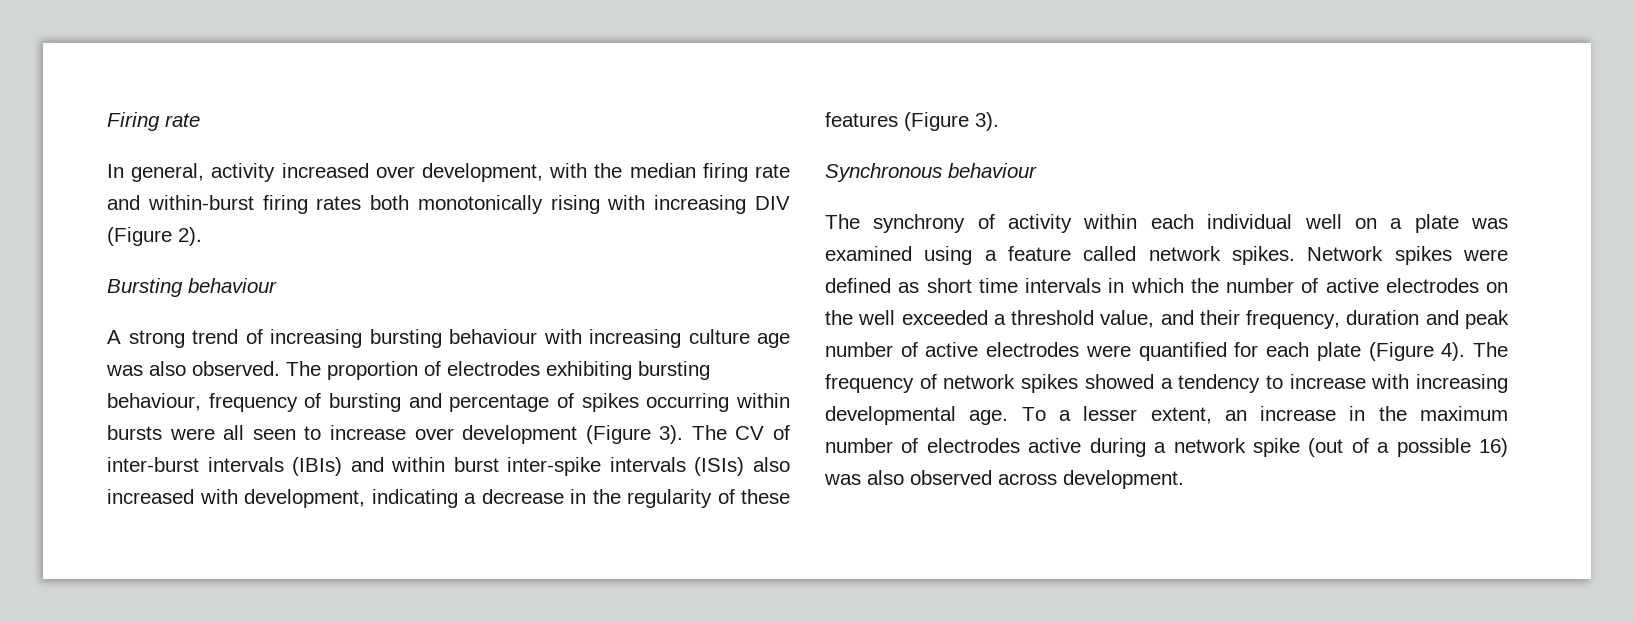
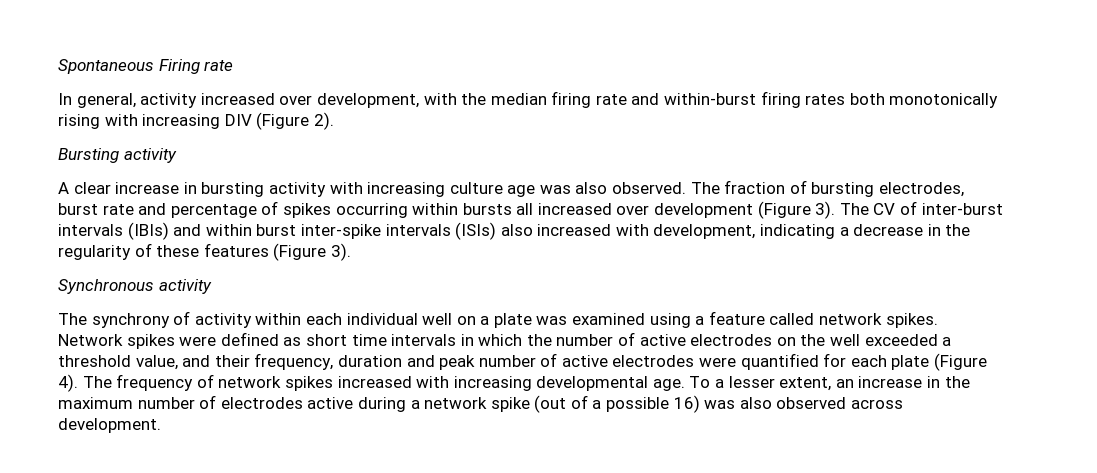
- Firing rate
+ Spontaneous Firing rate
- Bursting behaviour
+ Bursting activity
- A strong trend of increasing bursting behaviour with increasing culture age was also observed.
+ A clear increase in bursting activity with increasing culture age was also observed.
- The proportion of electrodes exhibiting bursting behaviour, frequency of bursting and percentage of spikes occurring within bursts were all seen to increase over development (Figure 3).
+ The fraction of bursting electrodes, burst rate and percentage of spikes occurring within bursts all increased over development (Figure 3).
- Synchronous behaviour
+ Synchronous activity
- The frequency of network spikes showed a tendency to increase with increasing developmental age.
+ The frequency of network spikes increased with increasing developmental age.

